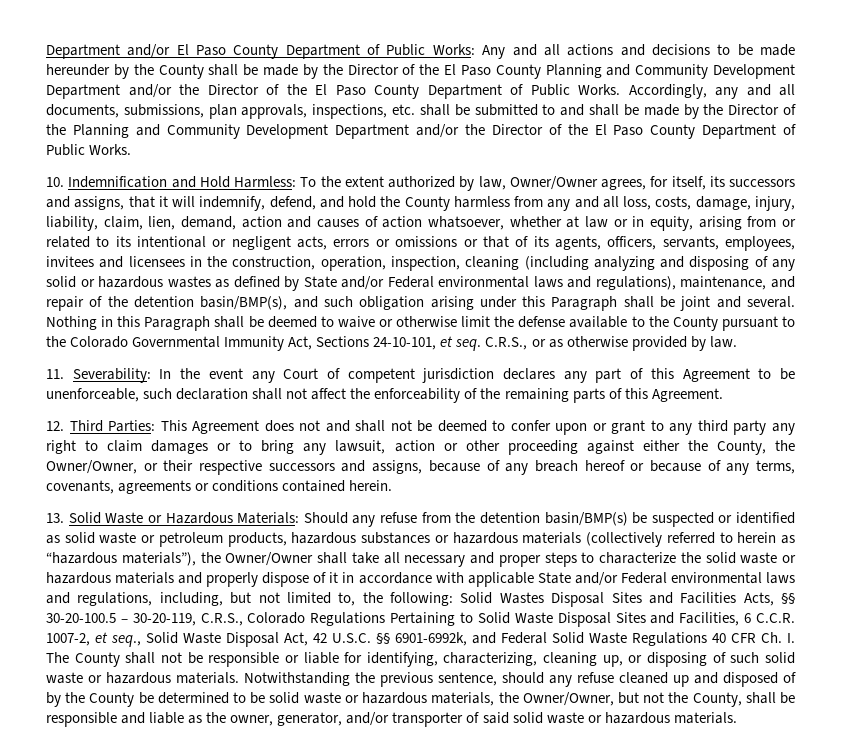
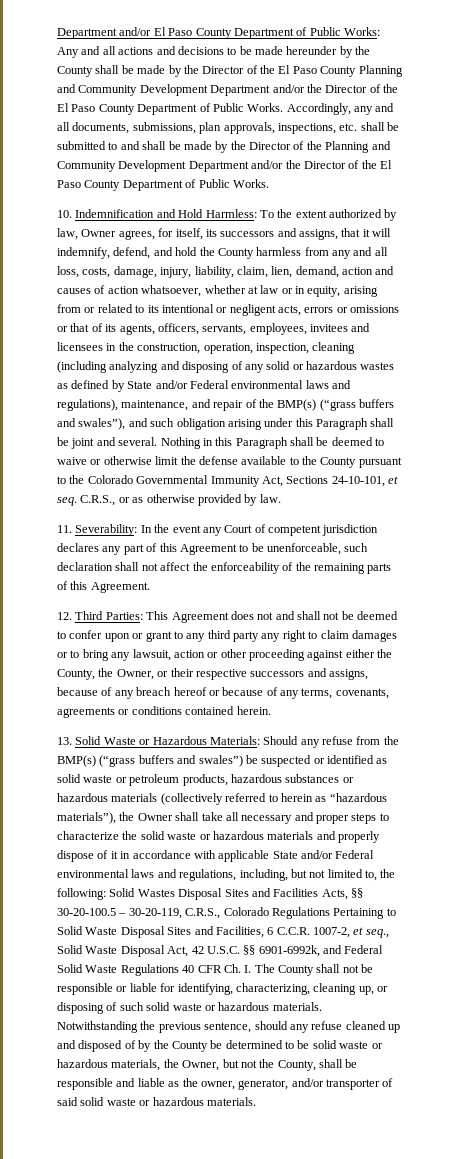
- To the extent authorized by law, Owner/Owner agrees, for itself, its successors and assigns, that it will indemnify, defend, and hold the County harmless from any and all loss, costs, damage, injury, liability, claim, lien, demand, action and causes of action whatsoever, whether at law or in equity, arising from or related to its intentional or negligent acts, errors or omissions or that of its agents, officers, servants, employees, invitees and licensees in the construction, operation, inspection, cleaning (including analyzing and disposing of any solid or hazardous wastes as defined by State and/or Federal environmental laws and regulations), maintenance, and repair of the detention basin/BMP(s), and such obligation arising under this Paragraph shall be joint and several.
+ To the extent authorized by law, Owner agrees, for itself, its successors and assigns, that it will indemnify, defend, and hold the County harmless from any and all loss, costs, damage, injury, liability, claim, lien, demand, action and causes of action whatsoever, whether at law or in equity, arising from or related to its intentional or negligent acts, errors or omissions or that of its agents, officers, servants, employees, invitees and licensees in the construction, operation, inspection, cleaning (including analyzing and disposing of any solid or hazardous wastes as defined by State and/or Federal environmental laws and regulations), maintenance, and repair of the BMP(s) (“grass buffers and swales”), and such obligation arising under this Paragraph shall be joint and several.
- This Agreement does not and shall not be deemed to confer upon or grant to any third party any right to claim damages or to bring any lawsuit, action or other proceeding against either the County, the Owner/Owner, or their respective successors and assigns, because of any breach hereof or because of any terms, covenants, agreements or conditions contained herein.
+ This Agreement does not and shall not be deemed to confer upon or grant to any third party any right to claim damages or to bring any lawsuit, action or other proceeding against either the County, the Owner, or their respective successors and assigns, because of any breach hereof or because of any terms, covenants, agreements or conditions contained herein.
- Should any refuse from the detention basin/BMP(s) be suspected or identified as solid waste or petroleum products, hazardous substances or hazardous materials (collectively referred to herein as “hazardous materials”), the Owner/Owner shall take all necessary and proper steps to characterize the solid waste or hazardous materials and properly dispose of it in accordance with applicable State and/or Federal environmental laws and regulations, including, but not limited to, the following:
+ Should any refuse from the BMP(s) (“grass buffers and swales”) be suspected or identified as solid waste or petroleum products, hazardous substances or hazardous materials (collectively referred to herein as “hazardous materials”), the Owner shall take all necessary and proper steps to characterize the solid waste or hazardous materials and properly dispose of it in accordance with applicable State and/or Federal environmental laws and regulations, including, but not limited to, the following:
- Notwithstanding the previous sentence, should any refuse cleaned up and disposed of by the County be determined to be solid waste or hazardous materials, the Owner/Owner, but not the County, shall be responsible and liable as the owner, generator, and/or transporter of said solid waste or hazardous materials.
+ Notwithstanding the previous sentence, should any refuse cleaned up and disposed of by the County be determined to be solid waste or hazardous materials, the Owner, but not the County, shall be responsible and liable as the owner, generator, and/or transporter of said solid waste or hazardous materials.

